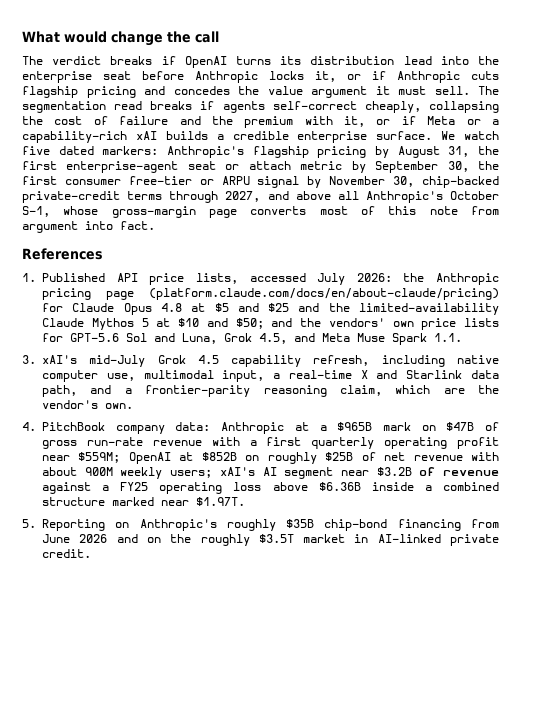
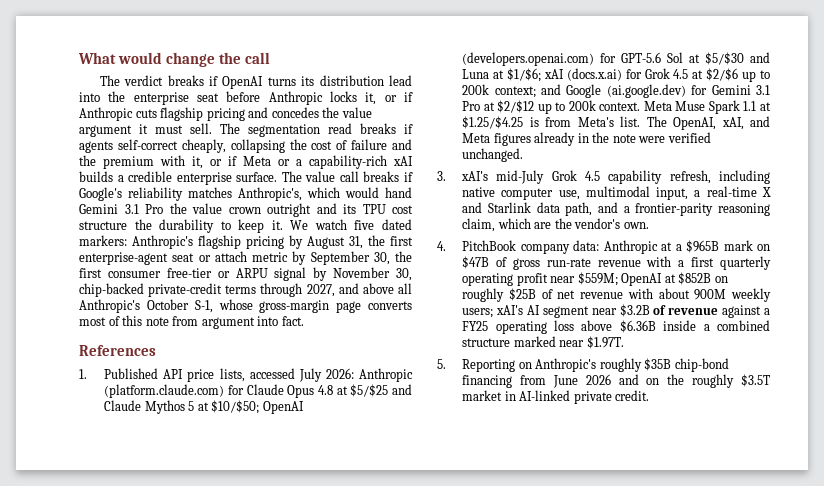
+ The value call breaks if Google's reliability matches Anthropic's, which would hand Gemini 3.1 Pro the value crown outright and its TPU cost structure the durability to keep it.
- 1. Published API price lists, accessed July 2026: the Anthropic pricing page (platform.claude.com/docs/en/about-claude/pricing) for Claude Opus 4.8 at $5 and $25 and the limited-availability Claude Mythos 5 at $10 and $50; and the vendors' own price lists for GPT-5.6 Sol and Luna, Grok 4.5, and Meta Muse Spark 1.1.
+ 1. Published API price lists, accessed July 2026: Anthropic (platform.claude.com) for Claude Opus 4.8 at $5/$25 and Claude Mythos 5 at $10/$50; OpenAI (developers.openai.com) for GPT-5.6 Sol at $5/$30 and Luna at $1/$6; xAI (docs.x.ai) for Grok 4.5 at $2/$6 up to 200k context; and Google (ai.google.dev) for Gemini 3.1 Pro at $2/$12 up to 200k context. Meta Muse Spark 1.1 at $1.25/$4.25 is from Meta's list. The OpenAI, xAI, and Meta figures already in the note were verified unchanged.

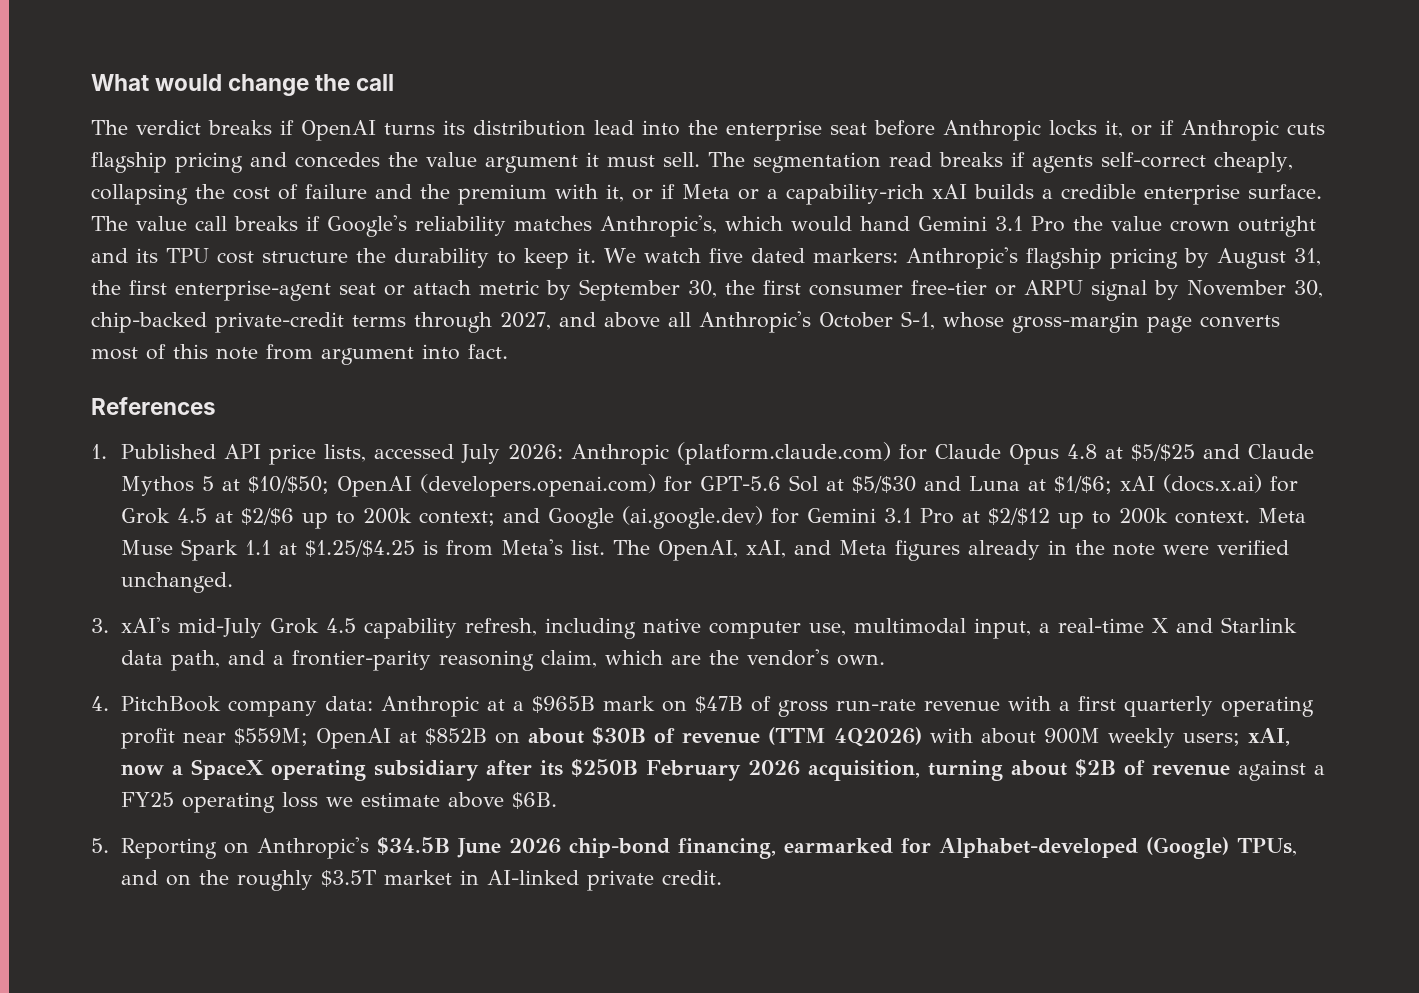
- 4. PitchBook company data: Anthropic at a $965B mark on $47B of gross run-rate revenue with a first quarterly operating profit near $559M; OpenAI at $852B on roughly $25B of net revenue with about 900M weekly users; xAI's AI segment near $3.2B of revenue against a FY25 operating loss above $6.36B inside a combined structure marked near $1.97T.
- 5. Reporting on Anthropic's roughly $35B chip-bond financing from June 2026 and on the roughly $3.5T market in AI-linked private credit.
+ 4. PitchBook company data: Anthropic at a $965B mark on $47B of gross run-rate revenue with a first quarterly operating profit near $559M; OpenAI at $852B on about $30B of revenue (TTM 4Q2026) with about 900M weekly users; xAI, now a SpaceX operating subsidiary after its $250B February 2026 acquisition, turning about $2B of revenue against a FY25 operating loss we estimate above $6B.
+ 5. Reporting on Anthropic's $34.5B June 2026 chip-bond financing, earmarked for Alphabet-developed (Google) TPUs, and on the roughly $3.5T market in AI-linked private credit.

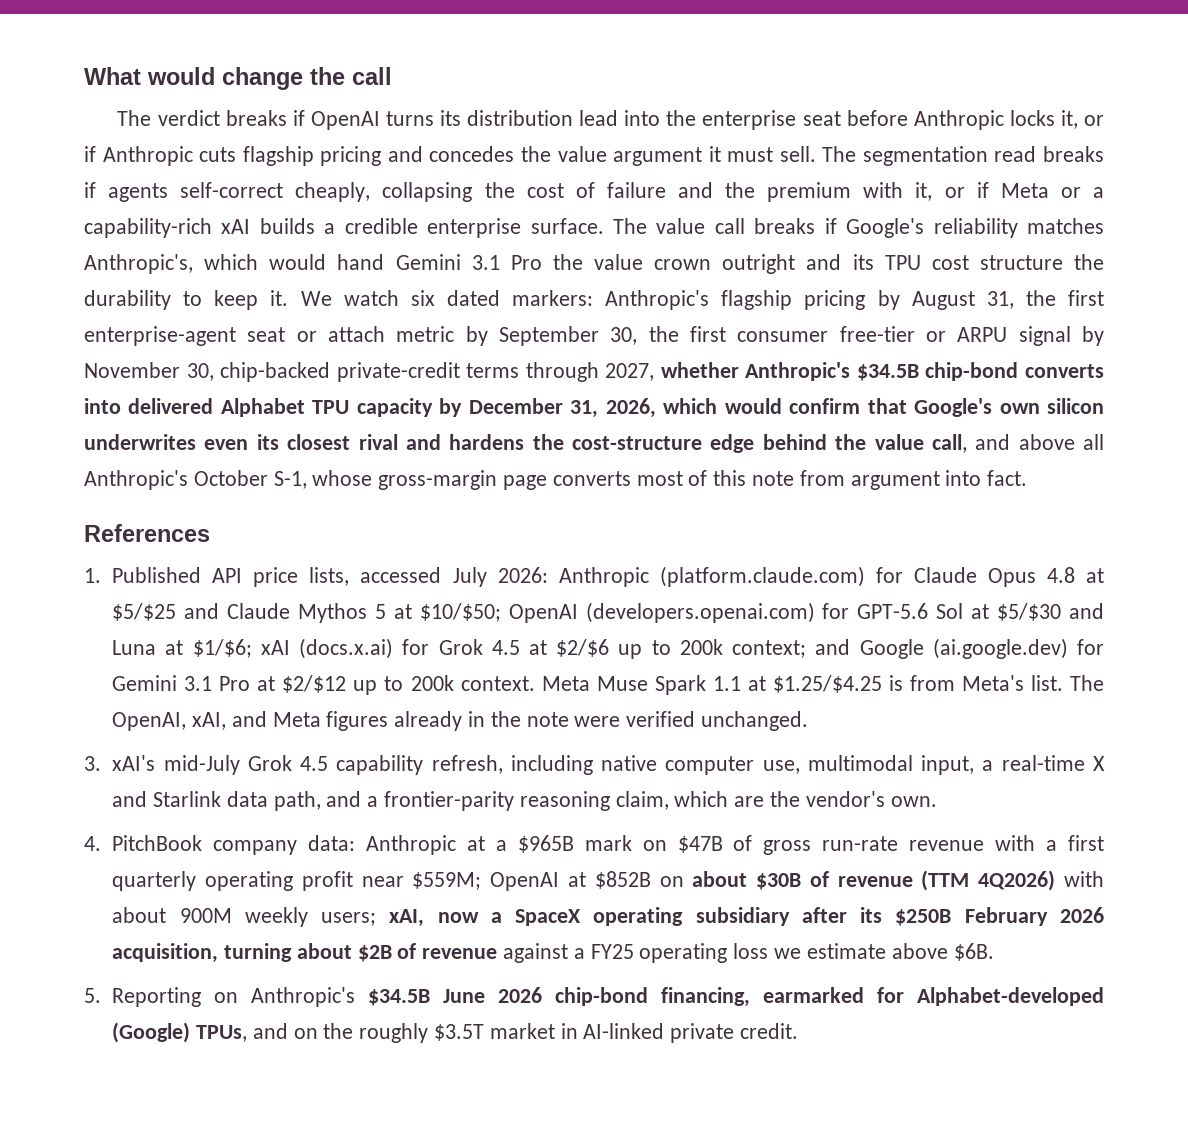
- We watch five dated markers: Anthropic's flagship pricing by August 31, the first enterprise-agent seat or attach metric by September 30, the first consumer free-tier or ARPU signal by November 30, chip-backed private-credit terms through 2027, and above all Anthropic's October S-1, whose gross-margin page converts most of this note from argument into fact.
+ We watch six dated markers: Anthropic's flagship pricing by August 31, the first enterprise-agent seat or attach metric by September 30, the first consumer free-tier or ARPU signal by November 30, chip-backed private-credit terms through 2027, whether Anthropic's $34.5B chip-bond converts into delivered Alphabet TPU capacity by December 31, 2026, which would confirm that Google's own silicon underwrites even its closest rival and hardens the cost-structure edge behind the value call, and above all Anthropic's October S-1, whose gross-margin page converts most of this note from argument into fact.

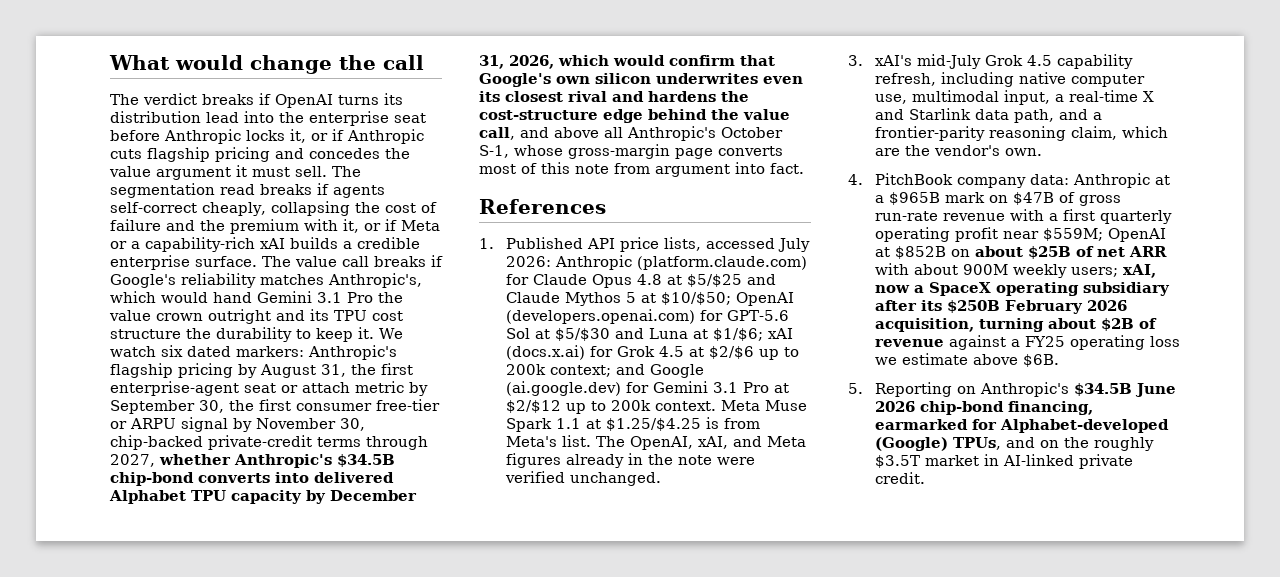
- 4. PitchBook company data: Anthropic at a $965B mark on $47B of gross run-rate revenue with a first quarterly operating profit near $559M; OpenAI at $852B on about $30B of revenue (TTM 4Q2026) with about 900M weekly users; xAI, now a SpaceX operating subsidiary after its $250B February 2026 acquisition, turning about $2B of revenue against a FY25 operating loss we estimate above $6B.
+ 4. PitchBook company data: Anthropic at a $965B mark on $47B of gross run-rate revenue with a first quarterly operating profit near $559M; OpenAI at $852B on about $25B of net ARR with about 900M weekly users; xAI, now a SpaceX operating subsidiary after its $250B February 2026 acquisition, turning about $2B of revenue against a FY25 operating loss we estimate above $6B.

